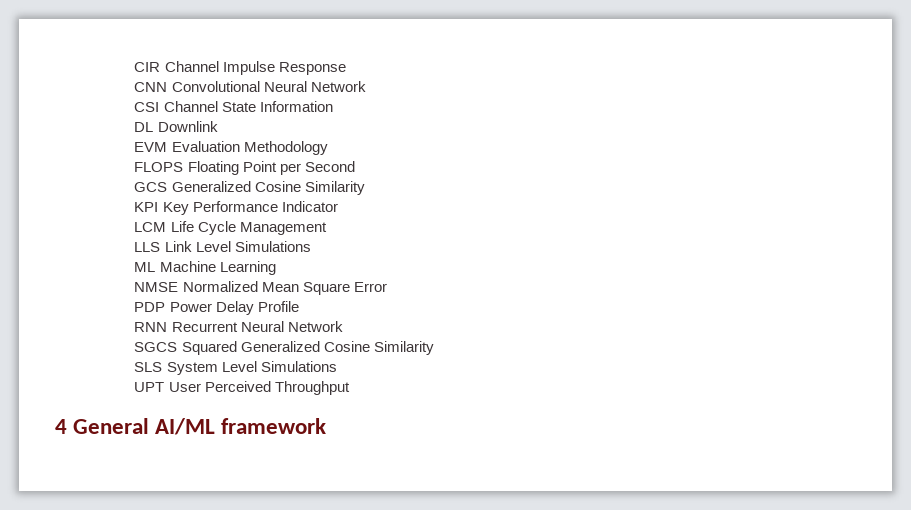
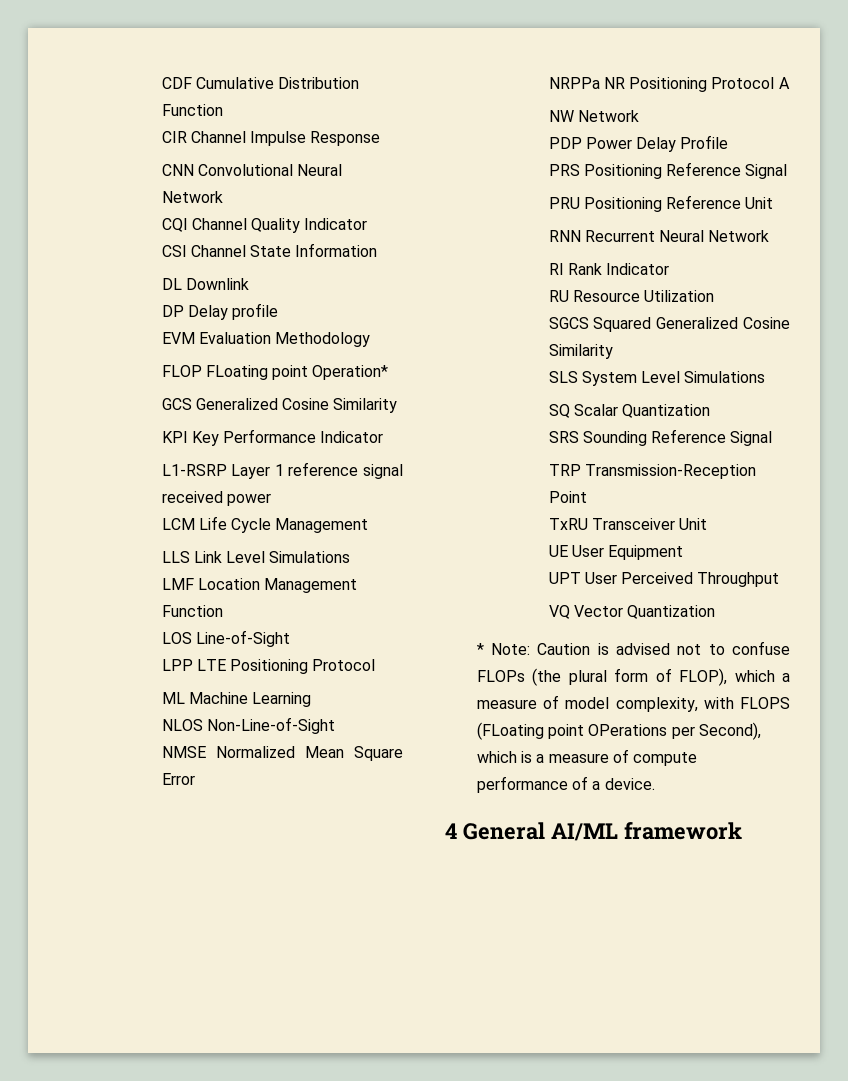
+ CDF Cumulative Distribution Function
+ CQI Channel Quality Indicator
+ DP Delay profile
- FLOPS Floating Point per Second
+ FLOP FLoating point Operation*
+ L1-RSRP Layer 1 reference signal received power
+ LMF Location Management Function
+ LOS Line-of-Sight
+ LPP LTE Positioning Protocol
+ NLOS Non-Line-of-Sight
+ NRPPa NR Positioning Protocol A
+ NW Network
  PDP Power Delay Profile
+ PRS Positioning Reference Signal
+ PRU Positioning Reference Unit
  RNN Recurrent Neural Network
+ RI Rank Indicator
+ RU Resource Utilization
+ SQ Scalar Quantization
+ SRS Sounding Reference Signal
+ TRP Transmission-Reception Point
+ TxRU Transceiver Unit
+ UE User Equipment
  UPT User Perceived Throughput
+ VQ Vector Quantization
+ * Note: Caution is advised not to confuse FLOPs (the plural form of FLOP), which a measure of model complexity, with FLOPS (FLoating point OPerations per Second), which is a measure of compute performance of a device.

